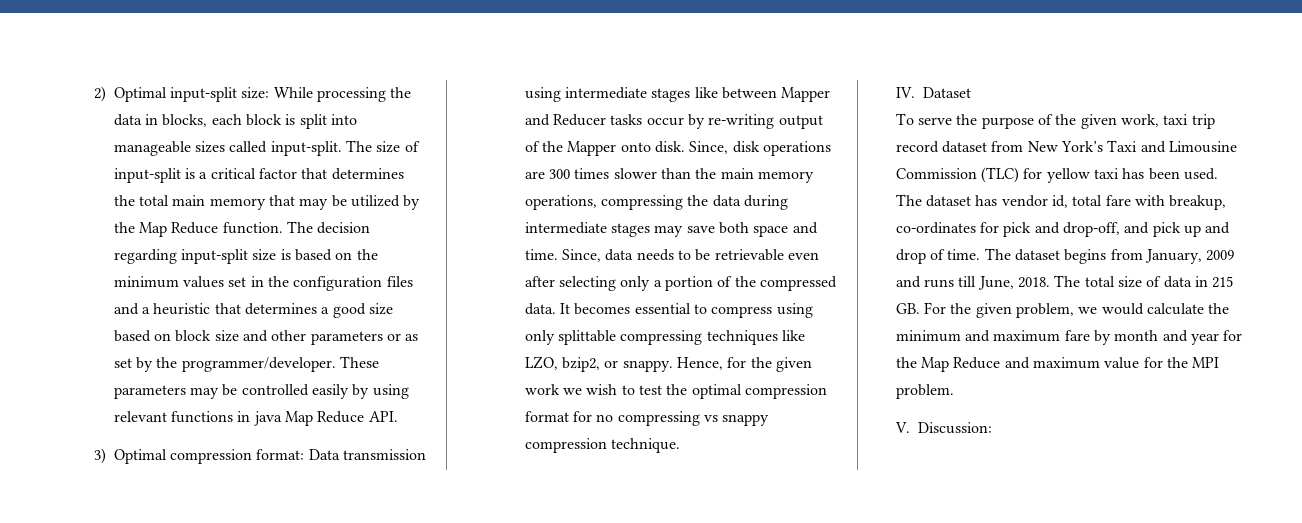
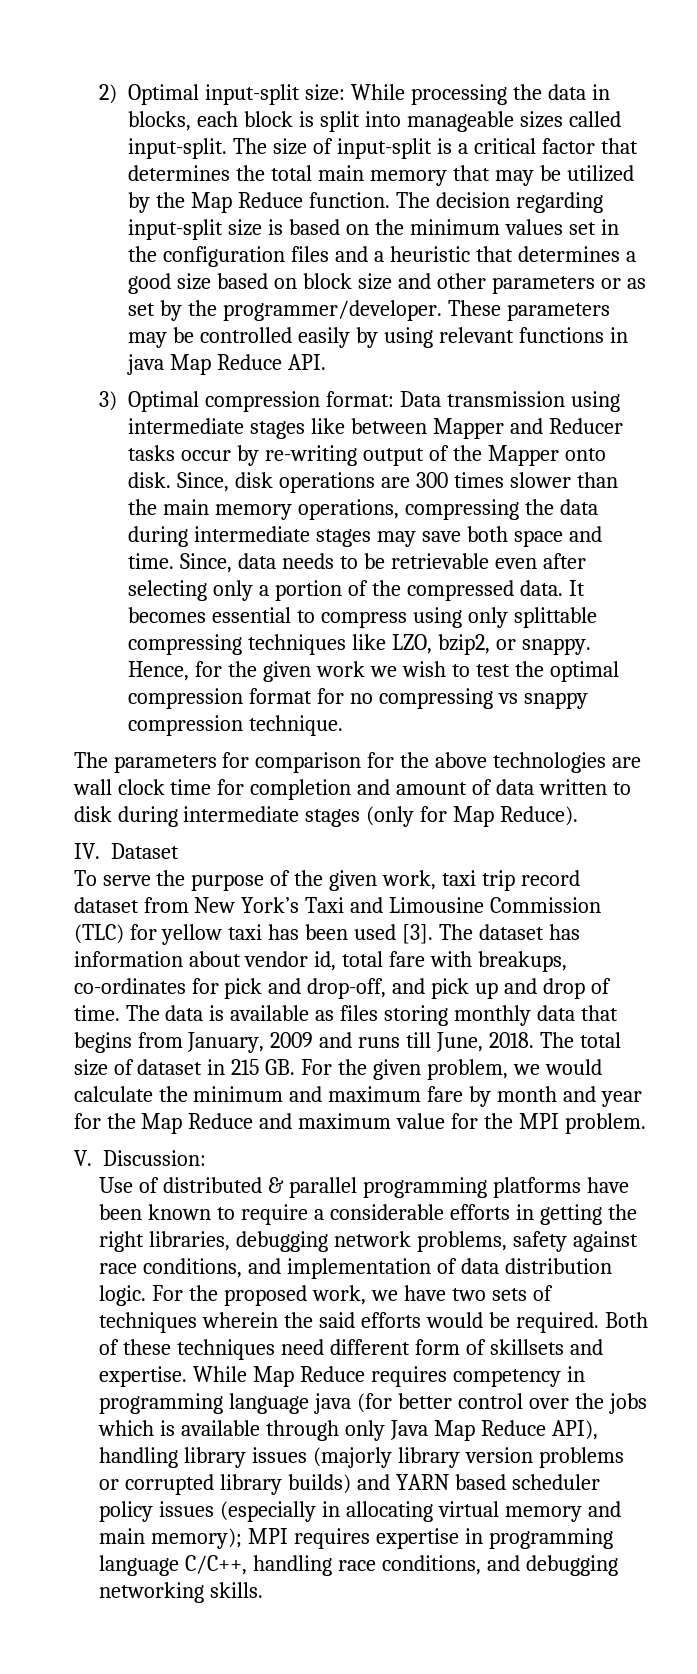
+ The parameters for comparison for the above technologies are wall clock time for completion and amount of data written to disk during intermediate stages (only for Map Reduce).
- To serve the purpose of the given work, taxi trip record dataset from New York’s Taxi and Limousine Commission (TLC) for yellow taxi has been used.
+ To serve the purpose of the given work, taxi trip record dataset from New York’s Taxi and Limousine Commission (TLC) for yellow taxi has been used [3].
- The dataset has vendor id, total fare with breakup, co-ordinates for pick and drop-off, and pick up and drop of time.
+ The dataset has information about vendor id, total fare with breakups, co-ordinates for pick and drop-off, and pick up and drop of time.
- The dataset begins from January, 2009 and runs till June, 2018.
+ The data is available as files storing monthly data that begins from January, 2009 and runs till June, 2018.
- The total size of data in 215 GB. For the given problem, we would calculate the minimum and maximum fare by month and year for the Map Reduce and maximum value for the MPI problem.
+ The total size of dataset in 215 GB. For the given problem, we would calculate the minimum and maximum fare by month and year for the Map Reduce and maximum value for the MPI problem.
+ Use of distributed & parallel programming platforms have been known to require a considerable efforts in getting the right libraries, debugging network problems, safety against race conditions, and implementation of data distribution logic. For the proposed work, we have two sets of techniques wherein the said efforts would be required. Both of these techniques need different form of skillsets and expertise. While Map Reduce requires competency in programming language java (for better control over the jobs which is available through only Java Map Reduce API), handling library issues (majorly library version problems or corrupted library builds) and YARN based scheduler policy issues (especially in allocating virtual memory and main memory); MPI requires expertise in programming language C/C++, handling race conditions, and debugging networking skills.

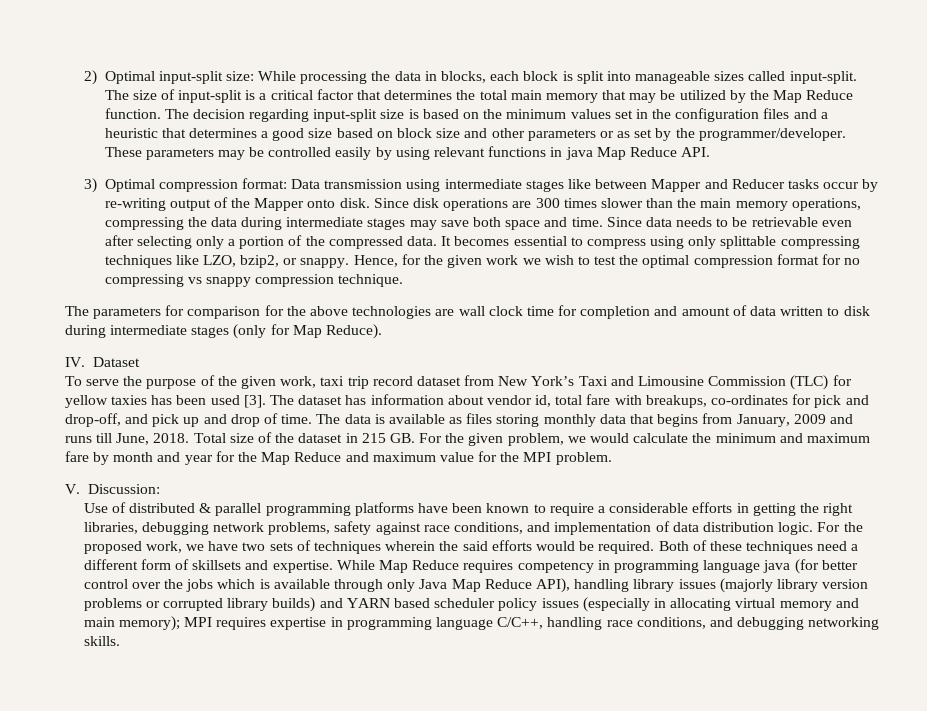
- Since, disk operations are 300 times slower than the main memory operations, compressing the data during intermediate stages may save both space and time.
+ Since disk operations are 300 times slower than the main memory operations, compressing the data during intermediate stages may save both space and time.
- Since, data needs to be retrievable even after selecting only a portion of the compressed data.
+ Since data needs to be retrievable even after selecting only a portion of the compressed data.
- To serve the purpose of the given work, taxi trip record dataset from New York’s Taxi and Limousine Commission (TLC) for yellow taxi has been used [3].
+ To serve the purpose of the given work, taxi trip record dataset from New York’s Taxi and Limousine Commission (TLC) for yellow taxies has been used [3].
- The total size of dataset in 215 GB. For the given problem, we would calculate the minimum and maximum fare by month and year for the Map Reduce and maximum value for the MPI problem.
+ Total size of the dataset in 215 GB. For the given problem, we would calculate the minimum and maximum fare by month and year for the Map Reduce and maximum value for the MPI problem.
- Both of these techniques need different form of skillsets and expertise.
+ Both of these techniques need a different form of skillsets and expertise.

